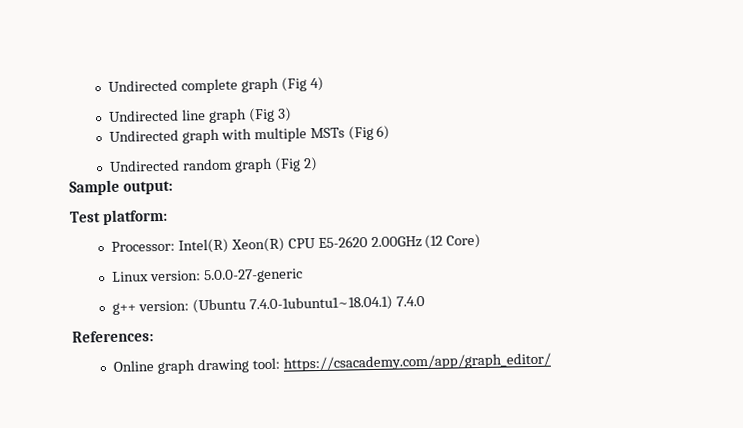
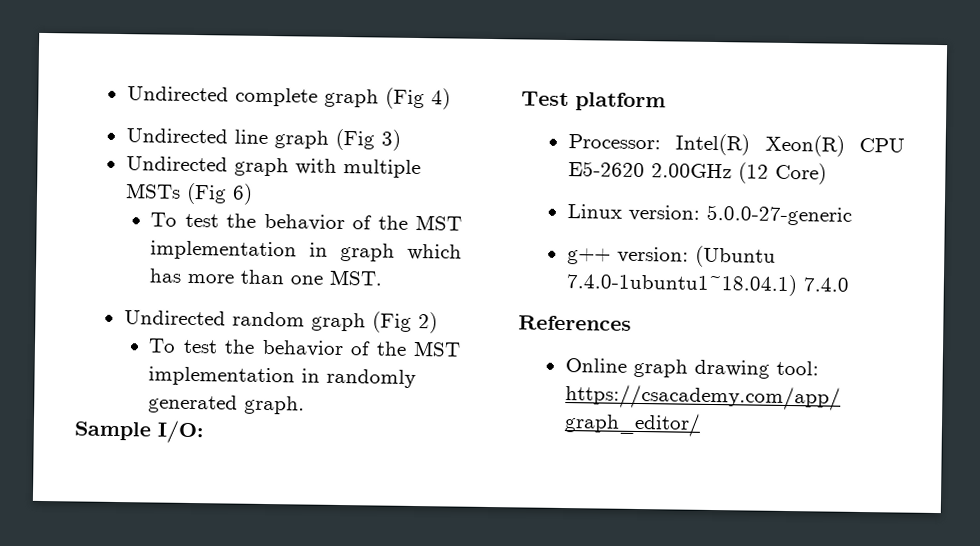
+ To test the behavior of the MST implementation in graph which has more than one MST.
+ To test the behavior of the MST implementation in randomly generated graph.
- Sample output:
+ Sample I/O:
- Test platform:
+ Test platform
- References:
+ References

